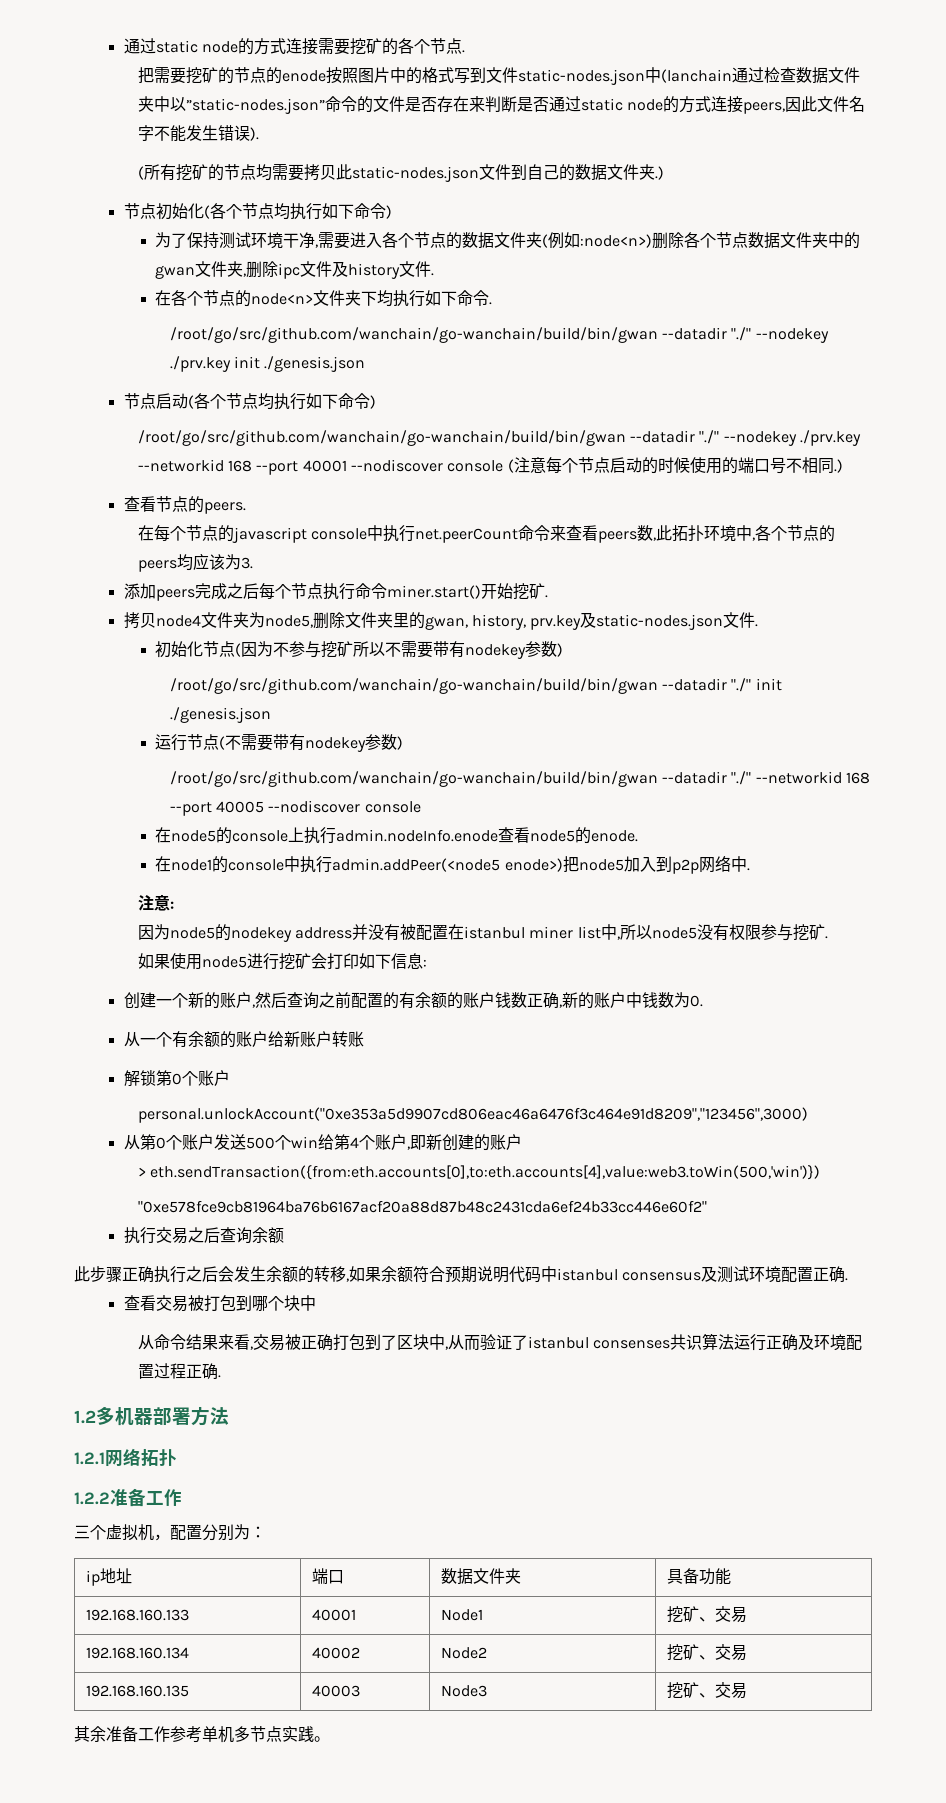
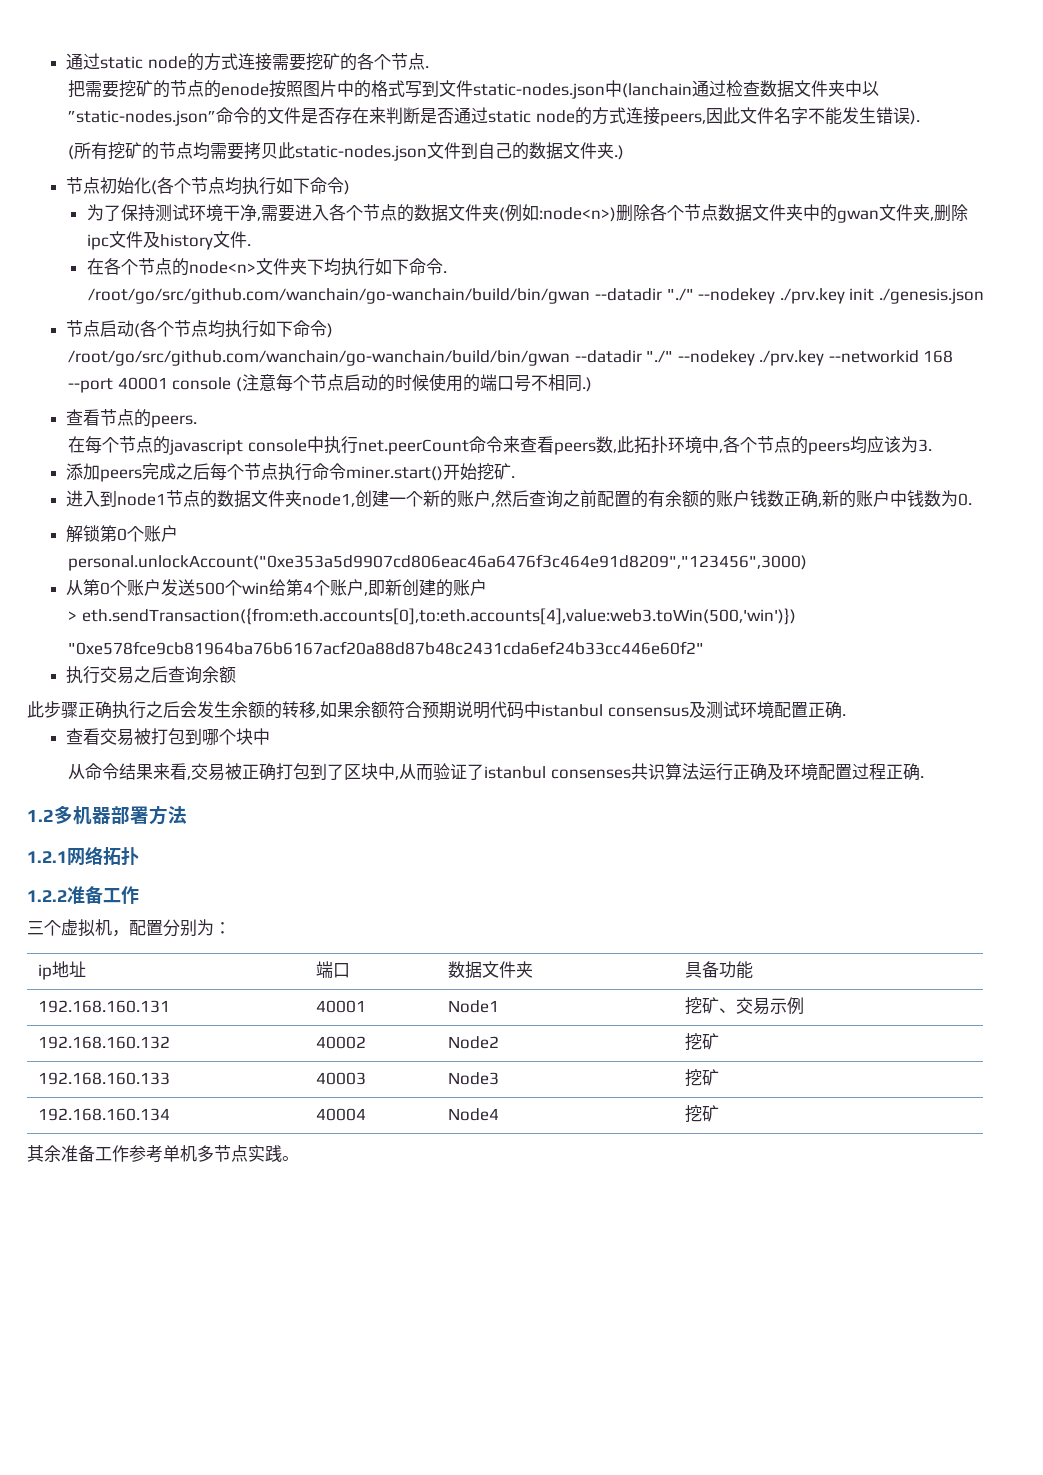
- /root/go/src/github.com/wanchain/go-wanchain/build/bin/gwan --datadir "./" --nodekey ./prv.key --networkid 168 --port 40001 --nodiscover console (注意每个节点启动的时候使用的端口号不相同.)
+ /root/go/src/github.com/wanchain/go-wanchain/build/bin/gwan --datadir "./" --nodekey ./prv.key --networkid 168 --port 40001 console (注意每个节点启动的时候使用的端口号不相同.)
- 拷贝node4文件夹为node5,删除文件夹里的gwan, history, prv.key及static-nodes.json文件.
- 初始化节点(因为不参与挖矿所以不需要带有nodekey参数)
- /root/go/src/github.com/wanchain/go-wanchain/build/bin/gwan --datadir "./" init ./genesis.json
- 运行节点(不需要带有nodekey参数)
- /root/go/src/github.com/wanchain/go-wanchain/build/bin/gwan --datadir "./" --networkid 168 --port 40005 --nodiscover console
- 在node5的console上执行admin.nodeInfo.enode查看node5的enode.
- 在node1的console中执行admin.addPeer(<node5 enode>)把node5加入到p2p网络中.
- 注意:
- 因为node5的nodekey address并没有被配置在istanbul miner list中,所以node5没有权限参与挖矿.
- 如果使用node5进行挖矿会打印如下信息:
- 创建一个新的账户,然后查询之前配置的有余额的账户钱数正确,新的账户中钱数为0.
+ 进入到node1节点的数据文件夹node1,创建一个新的账户,然后查询之前配置的有余额的账户钱数正确,新的账户中钱数为0.
- 从一个有余额的账户给新账户转账
- 192.168.160.133 | 40001 | Node1 | 挖矿、交易
- 192.168.160.134 | 40002 | Node2 | 挖矿、交易
- 192.168.160.135 | 40003 | Node3 | 挖矿、交易
+ 192.168.160.131 | 40001 | Node1 | 挖矿、交易示例
+ 192.168.160.132 | 40002 | Node2 | 挖矿
+ 192.168.160.133 | 40003 | Node3 | 挖矿
+ 192.168.160.134 | 40004 | Node4 | 挖矿

